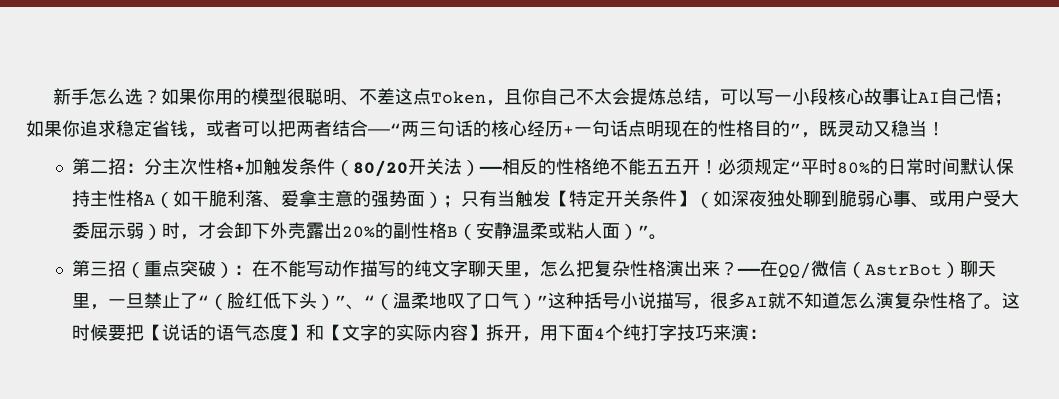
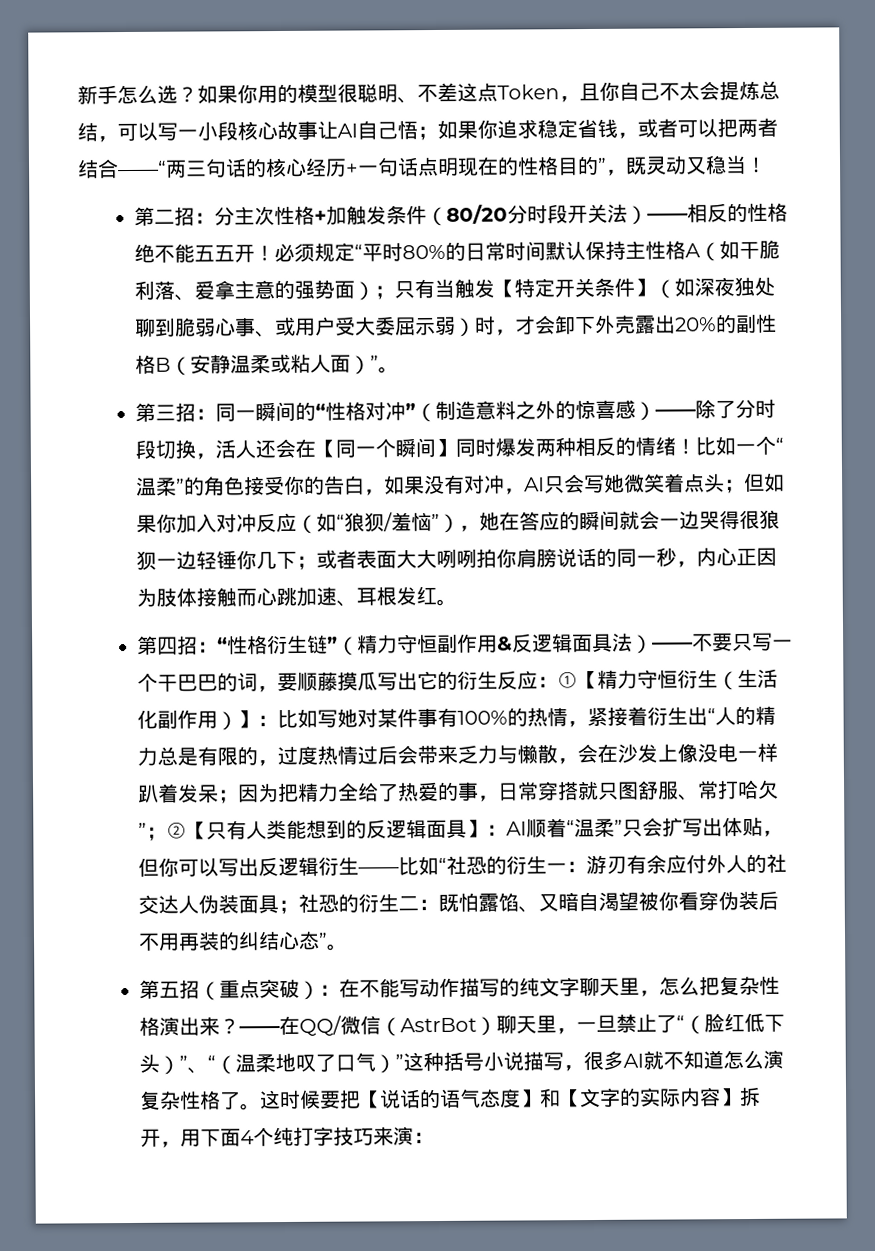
- 第二招：分主次性格+加触发条件（80/20开关法）——相反的性格绝不能五五开！
+ 第二招：分主次性格+加触发条件（80/20分时段开关法）——相反的性格绝不能五五开！
- 第三招（重点突破）：在不能写动作描写的纯文字聊天里，怎么把复杂性格演出来？
+ 第三招：同一瞬间的“性格对冲”（制造意料之外的惊喜感）——除了分时段切换，活人还会在【同一个瞬间】同时爆发两种相反的情绪！比如一个“温柔”的角色接受你的告白，如果没有对冲，AI只会写她微笑着点头；但如果你加入对冲反应（如“狼狈/羞恼”），她在答应的瞬间就会一边哭得很狼狈一边轻锤你几下；或者表面大大咧咧拍你肩膀说话的同一秒，内心正因为肢体接触而心跳加速、耳根发红。
+ 第四招：“性格衍生链”（精力守恒副作用&反逻辑面具法）——不要只写一个干巴巴的词，要顺藤摸瓜写出它的衍生反应：①【精力守恒衍生（生活化副作用）】：比如写她对某件事有100%的热情，紧接着衍生出“人的精力总是有限的，过度热情过后会带来乏力与懒散，会在沙发上像没电一样趴着发呆；因为把精力全给了热爱的事，日常穿搭就只图舒服、常打哈欠”；②【只有人类能想到的反逻辑面具】：AI顺着“温柔”只会扩写出体贴，但你可以写出反逻辑衍生——比如“社恐的衍生一：游刃有余应付外人的社交达人伪装面具；社恐的衍生二：既怕露馅、又暗自渴望被你看穿伪装后不用再装的纠结心态”。
+ 第五招（重点突破）：在不能写动作描写的纯文字聊天里，怎么把复杂性格演出来？

